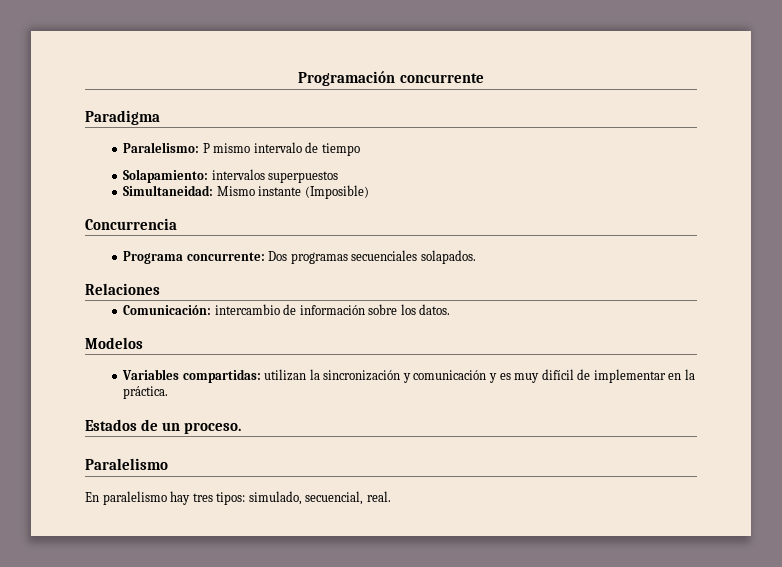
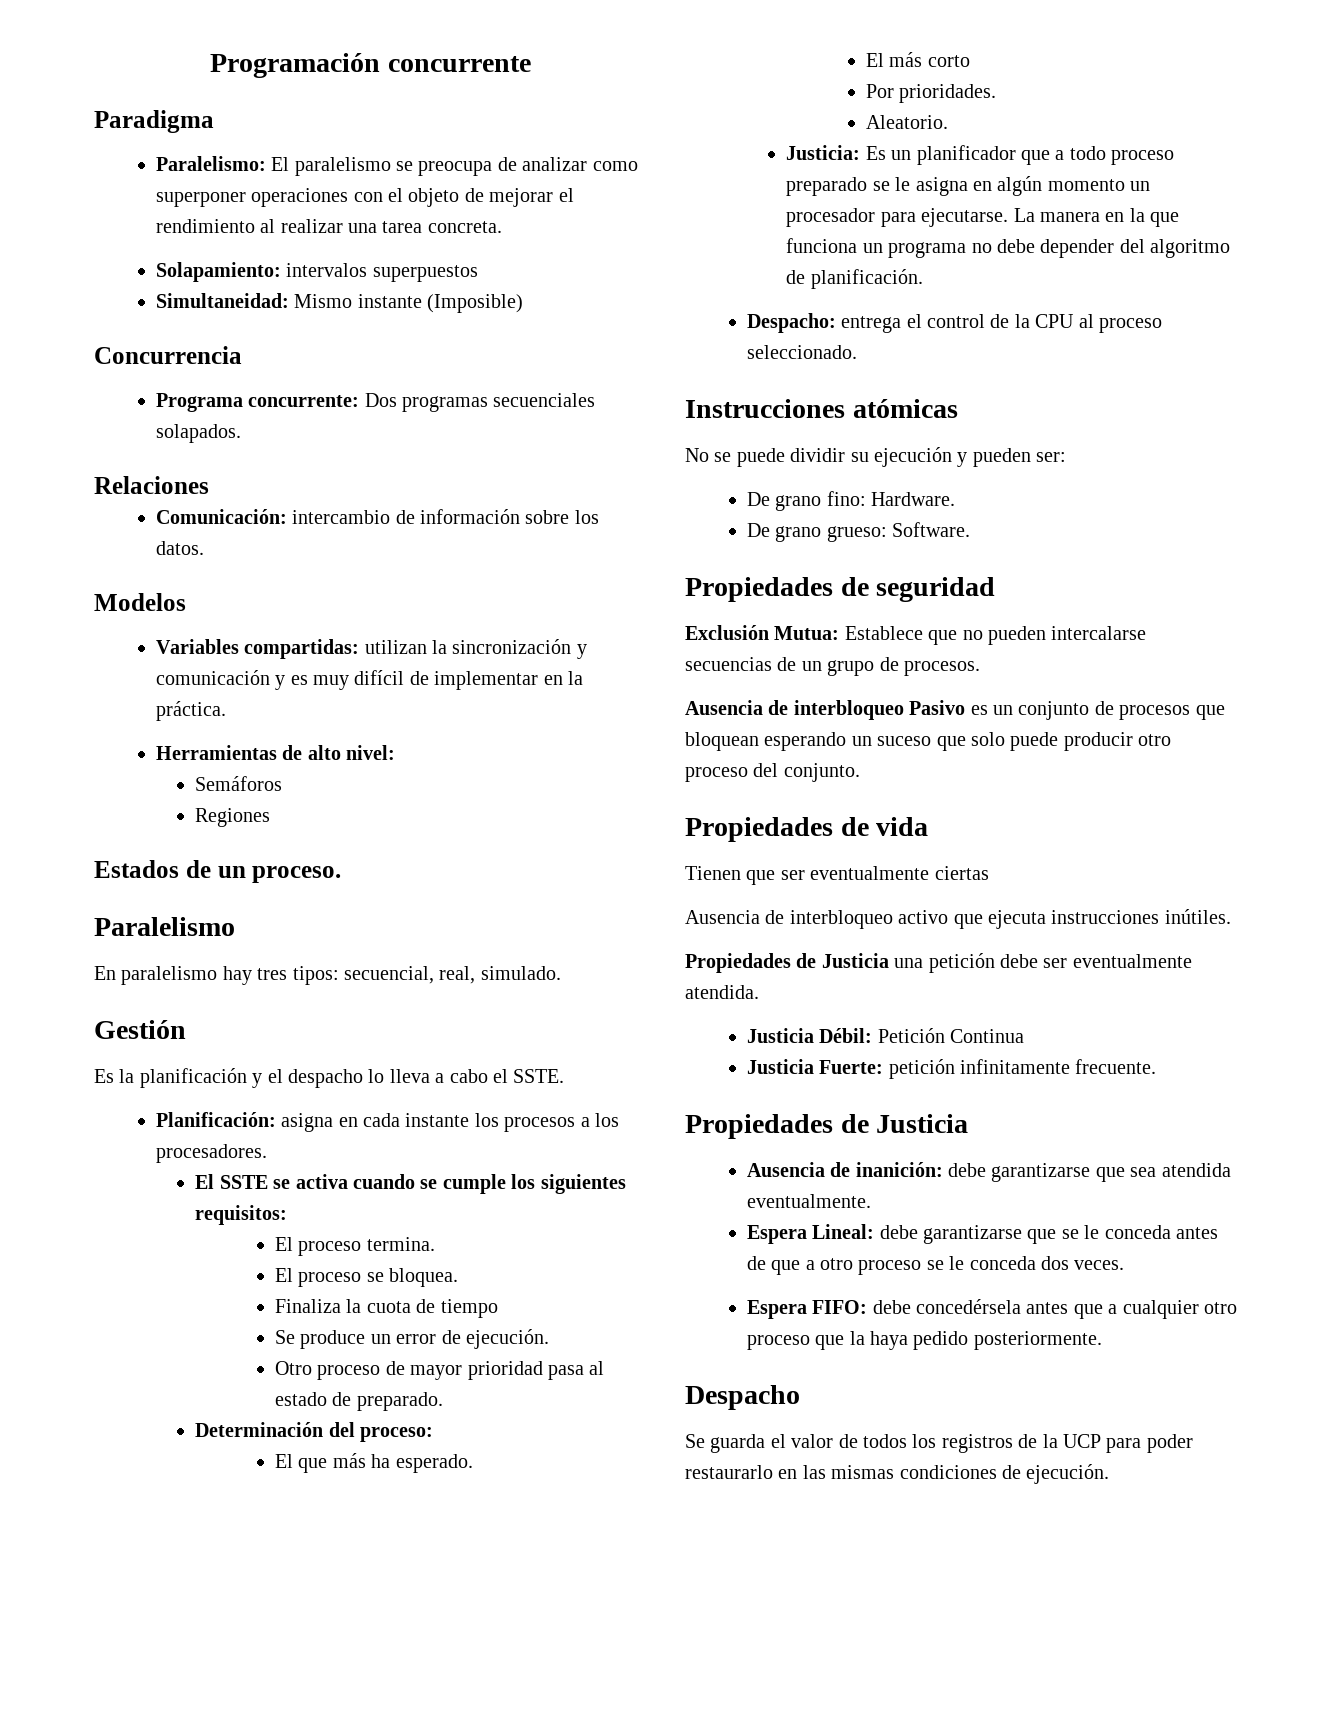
- Paralelismo: P mismo intervalo de tiempo
+ Paralelismo: El paralelismo se preocupa de analizar como superponer operaciones con el objeto de mejorar el rendimiento al realizar una tarea concreta.
+ Herramientas de alto nivel:
+ Semáforos
+ Regiones
- En paralelismo hay tres tipos: simulado, secuencial, real.
+ En paralelismo hay tres tipos: secuencial, real, simulado.
+ Gestión
+ Es la planificación y el despacho lo lleva a cabo el SSTE.
+ Planificación: asigna en cada instante los procesos a los procesadores.
+ El SSTE se activa cuando se cumple los siguientes requisitos:
+ El proceso termina.
+ El proceso se bloquea.
+ Finaliza la cuota de tiempo
+ Se produce un error de ejecución.
+ Otro proceso de mayor prioridad pasa al estado de preparado.
+ Determinación del proceso:
+ El que más ha esperado.
+ El más corto
+ Por prioridades.
+ Aleatorio.
+ Justicia: Es un planificador que a todo proceso preparado se le asigna en algún momento un procesador para ejecutarse. La manera en la que funciona un programa no debe depender del algoritmo de planificación.
+ Despacho: entrega el control de la CPU al proceso seleccionado.
+ Instrucciones atómicas
+ No se puede dividir su ejecución y pueden ser:
+ De grano fino: Hardware.
+ De grano grueso: Software.
+ Propiedades de seguridad
+ Exclusión Mutua: Establece que no pueden intercalarse secuencias de un grupo de procesos.
+ Ausencia de interbloqueo Pasivo es un conjunto de procesos que bloquean esperando un suceso que solo puede producir otro proceso del conjunto.
+ Propiedades de vida
+ Tienen que ser eventualmente ciertas
+ Ausencia de interbloqueo activo que ejecuta instrucciones inútiles.
+ Propiedades de Justicia una petición debe ser eventualmente atendida.
+ Justicia Débil: Petición Continua
+ Justicia Fuerte: petición infinitamente frecuente.
+ Propiedades de Justicia
+ Ausencia de inanición: debe garantizarse que sea atendida eventualmente.
+ Espera Lineal: debe garantizarse que se le conceda antes de que a otro proceso se le conceda dos veces.
+ Espera FIFO: debe concedérsela antes que a cualquier otro proceso que la haya pedido posteriormente.
+ Despacho
+ Se guarda el valor de todos los registros de la UCP para poder restaurarlo en las mismas condiciones de ejecución.

